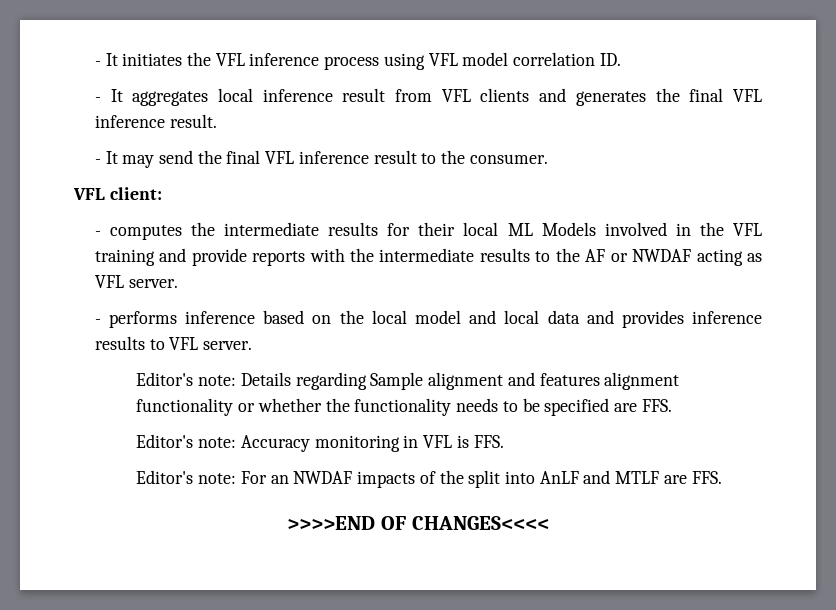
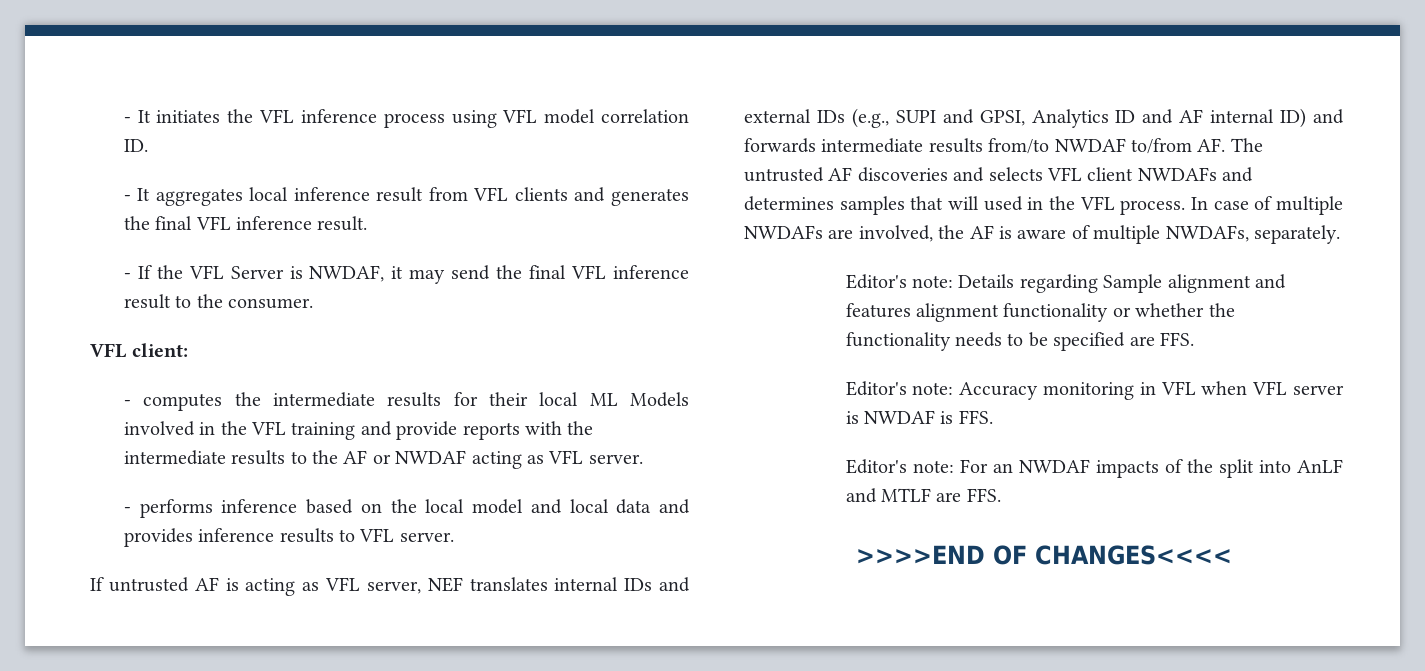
- - It may send the final VFL inference result to the consumer.
+ - If the VFL Server is NWDAF, it may send the final VFL inference result to the consumer.
+ If untrusted AF is acting as VFL server, NEF translates internal IDs and external IDs (e.g., SUPI and GPSI, Analytics ID and AF internal ID) and forwards intermediate results from/to NWDAF to/from AF. The untrusted AF discoveries and selects VFL client NWDAFs and determines samples that will used in the VFL process. In case of multiple NWDAFs are involved, the AF is aware of multiple NWDAFs, separately.
- Editor's note: Accuracy monitoring in VFL is FFS.
+ Editor's note: Accuracy monitoring in VFL when VFL server is NWDAF is FFS.

